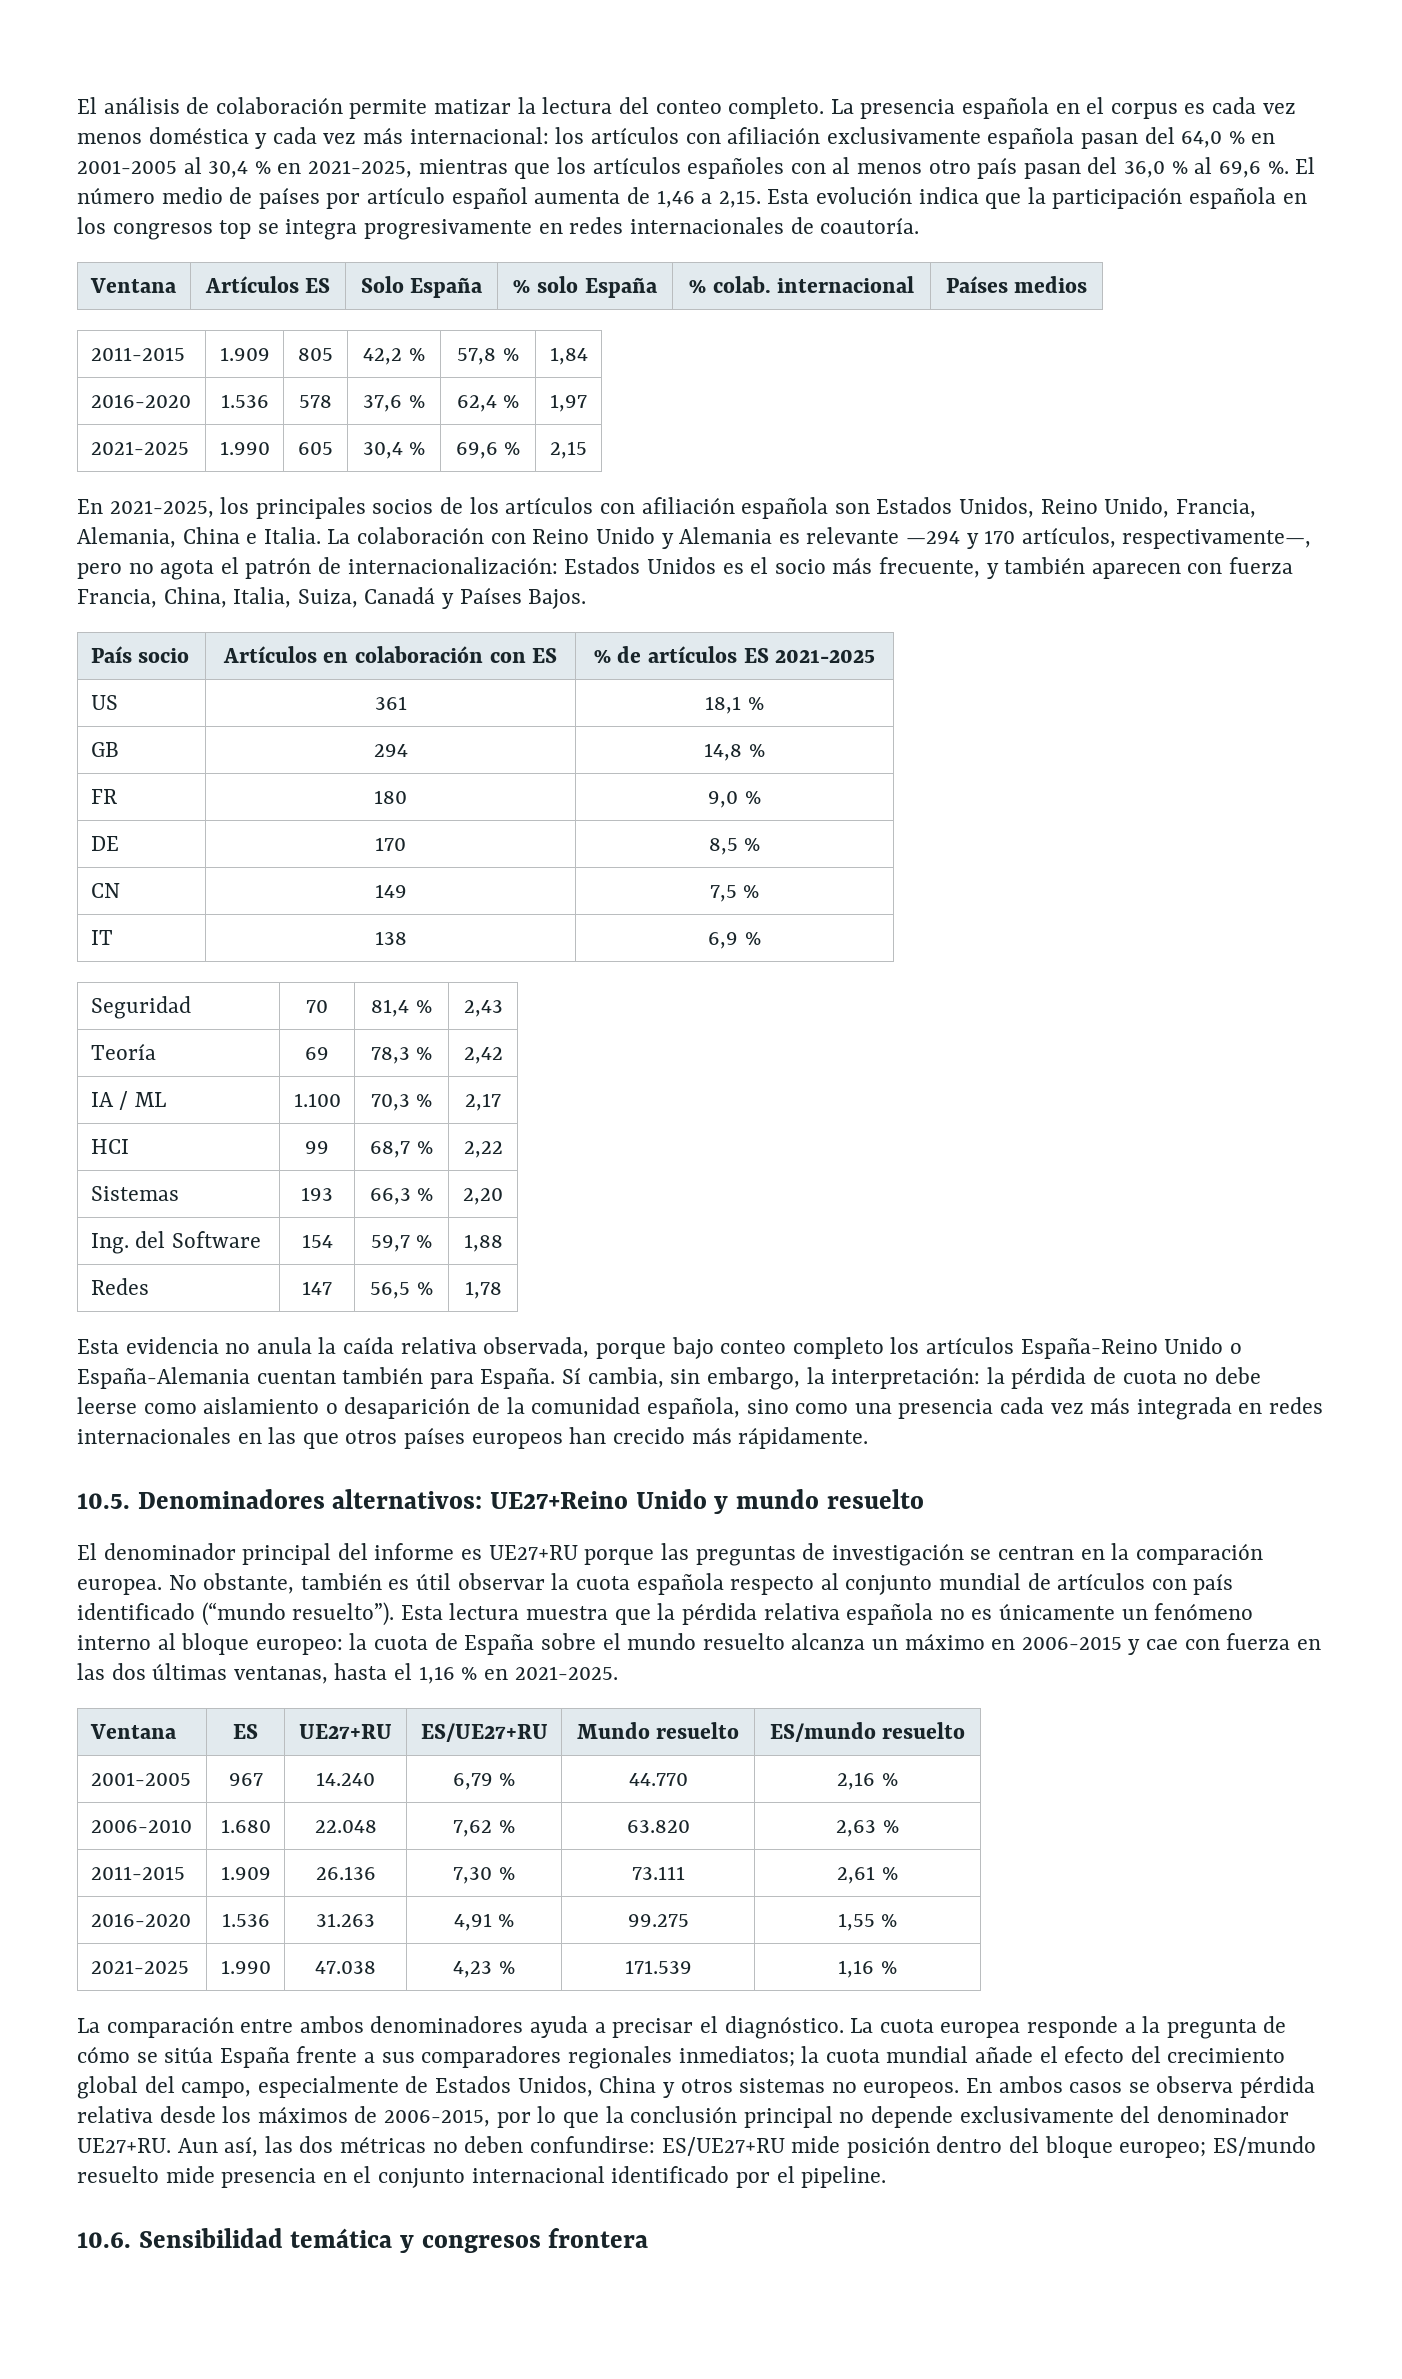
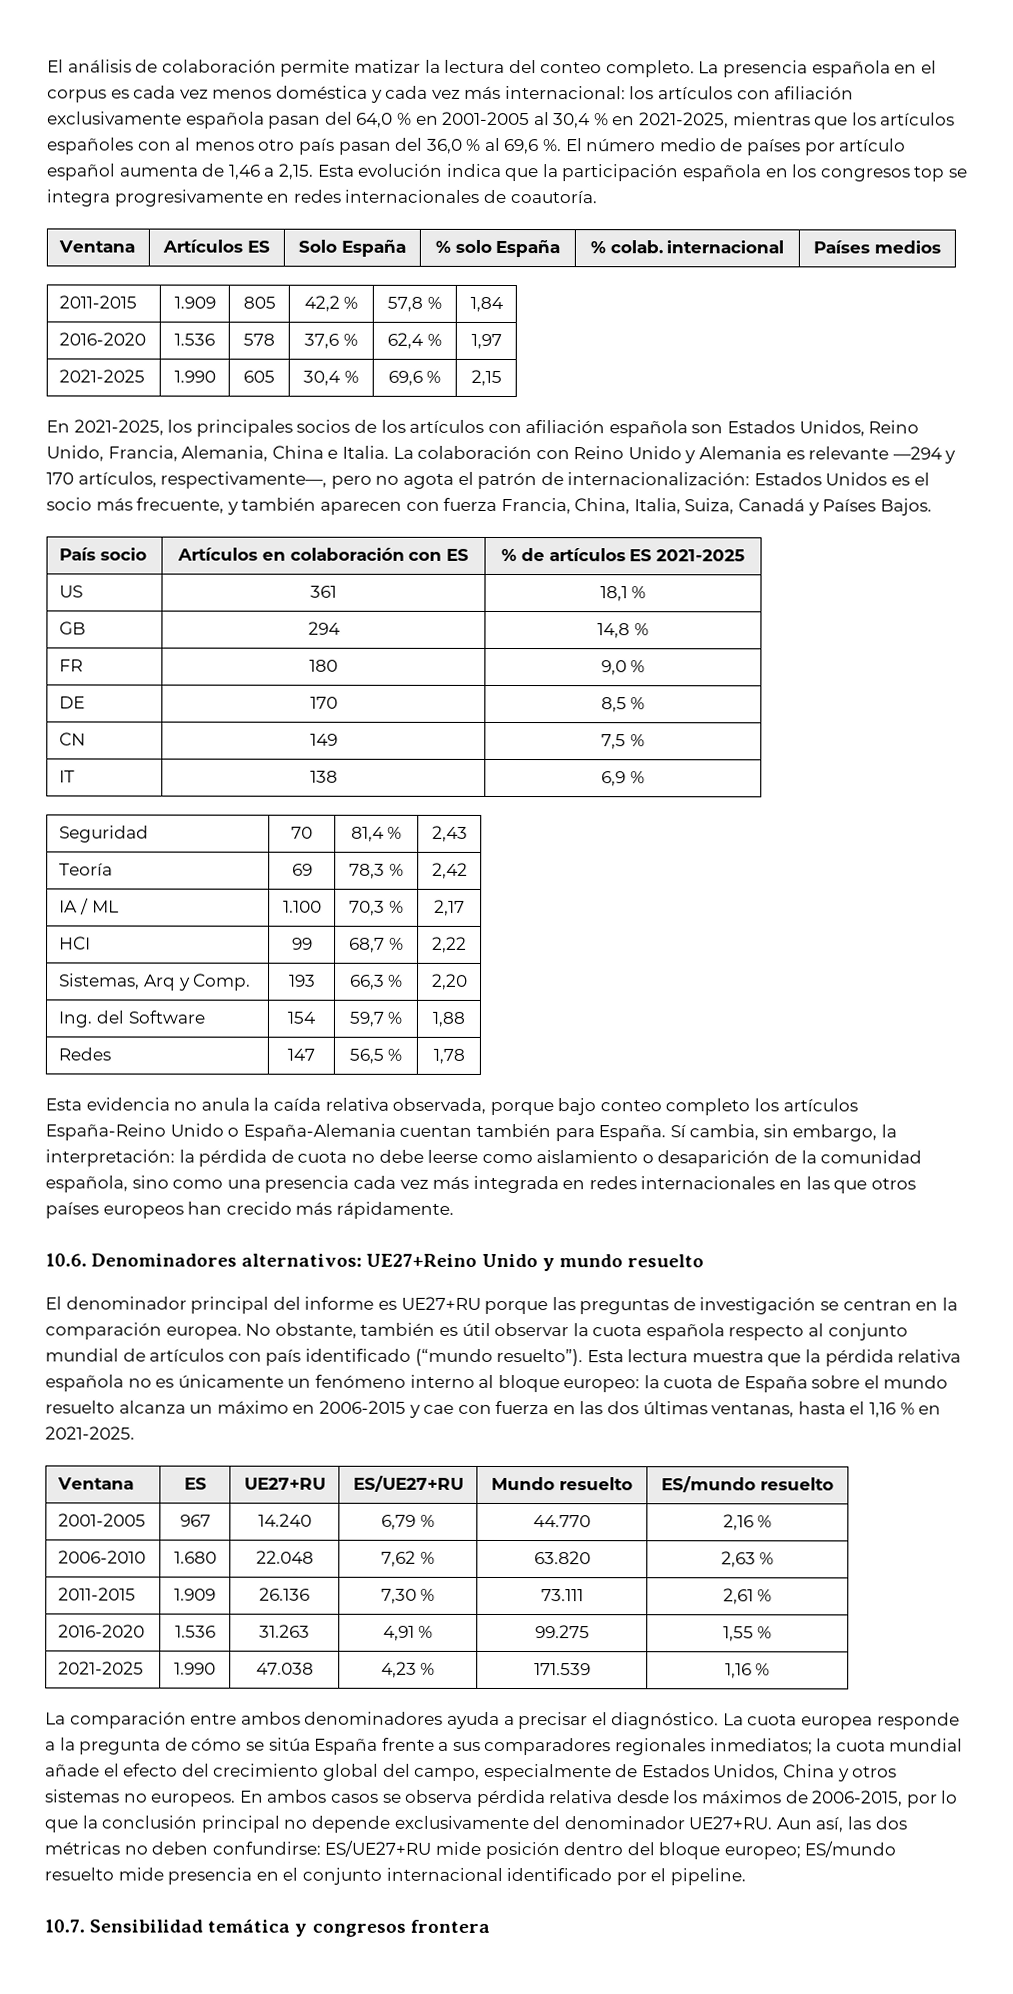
- Sistemas | 193 | 66,3 % | 2,20
+ Sistemas, Arq y Comp. | 193 | 66,3 % | 2,20
- 10.5. Denominadores alternativos: UE27+Reino Unido y mundo resuelto
+ 10.6. Denominadores alternativos: UE27+Reino Unido y mundo resuelto
- 10.6. Sensibilidad temática y congresos frontera
+ 10.7. Sensibilidad temática y congresos frontera

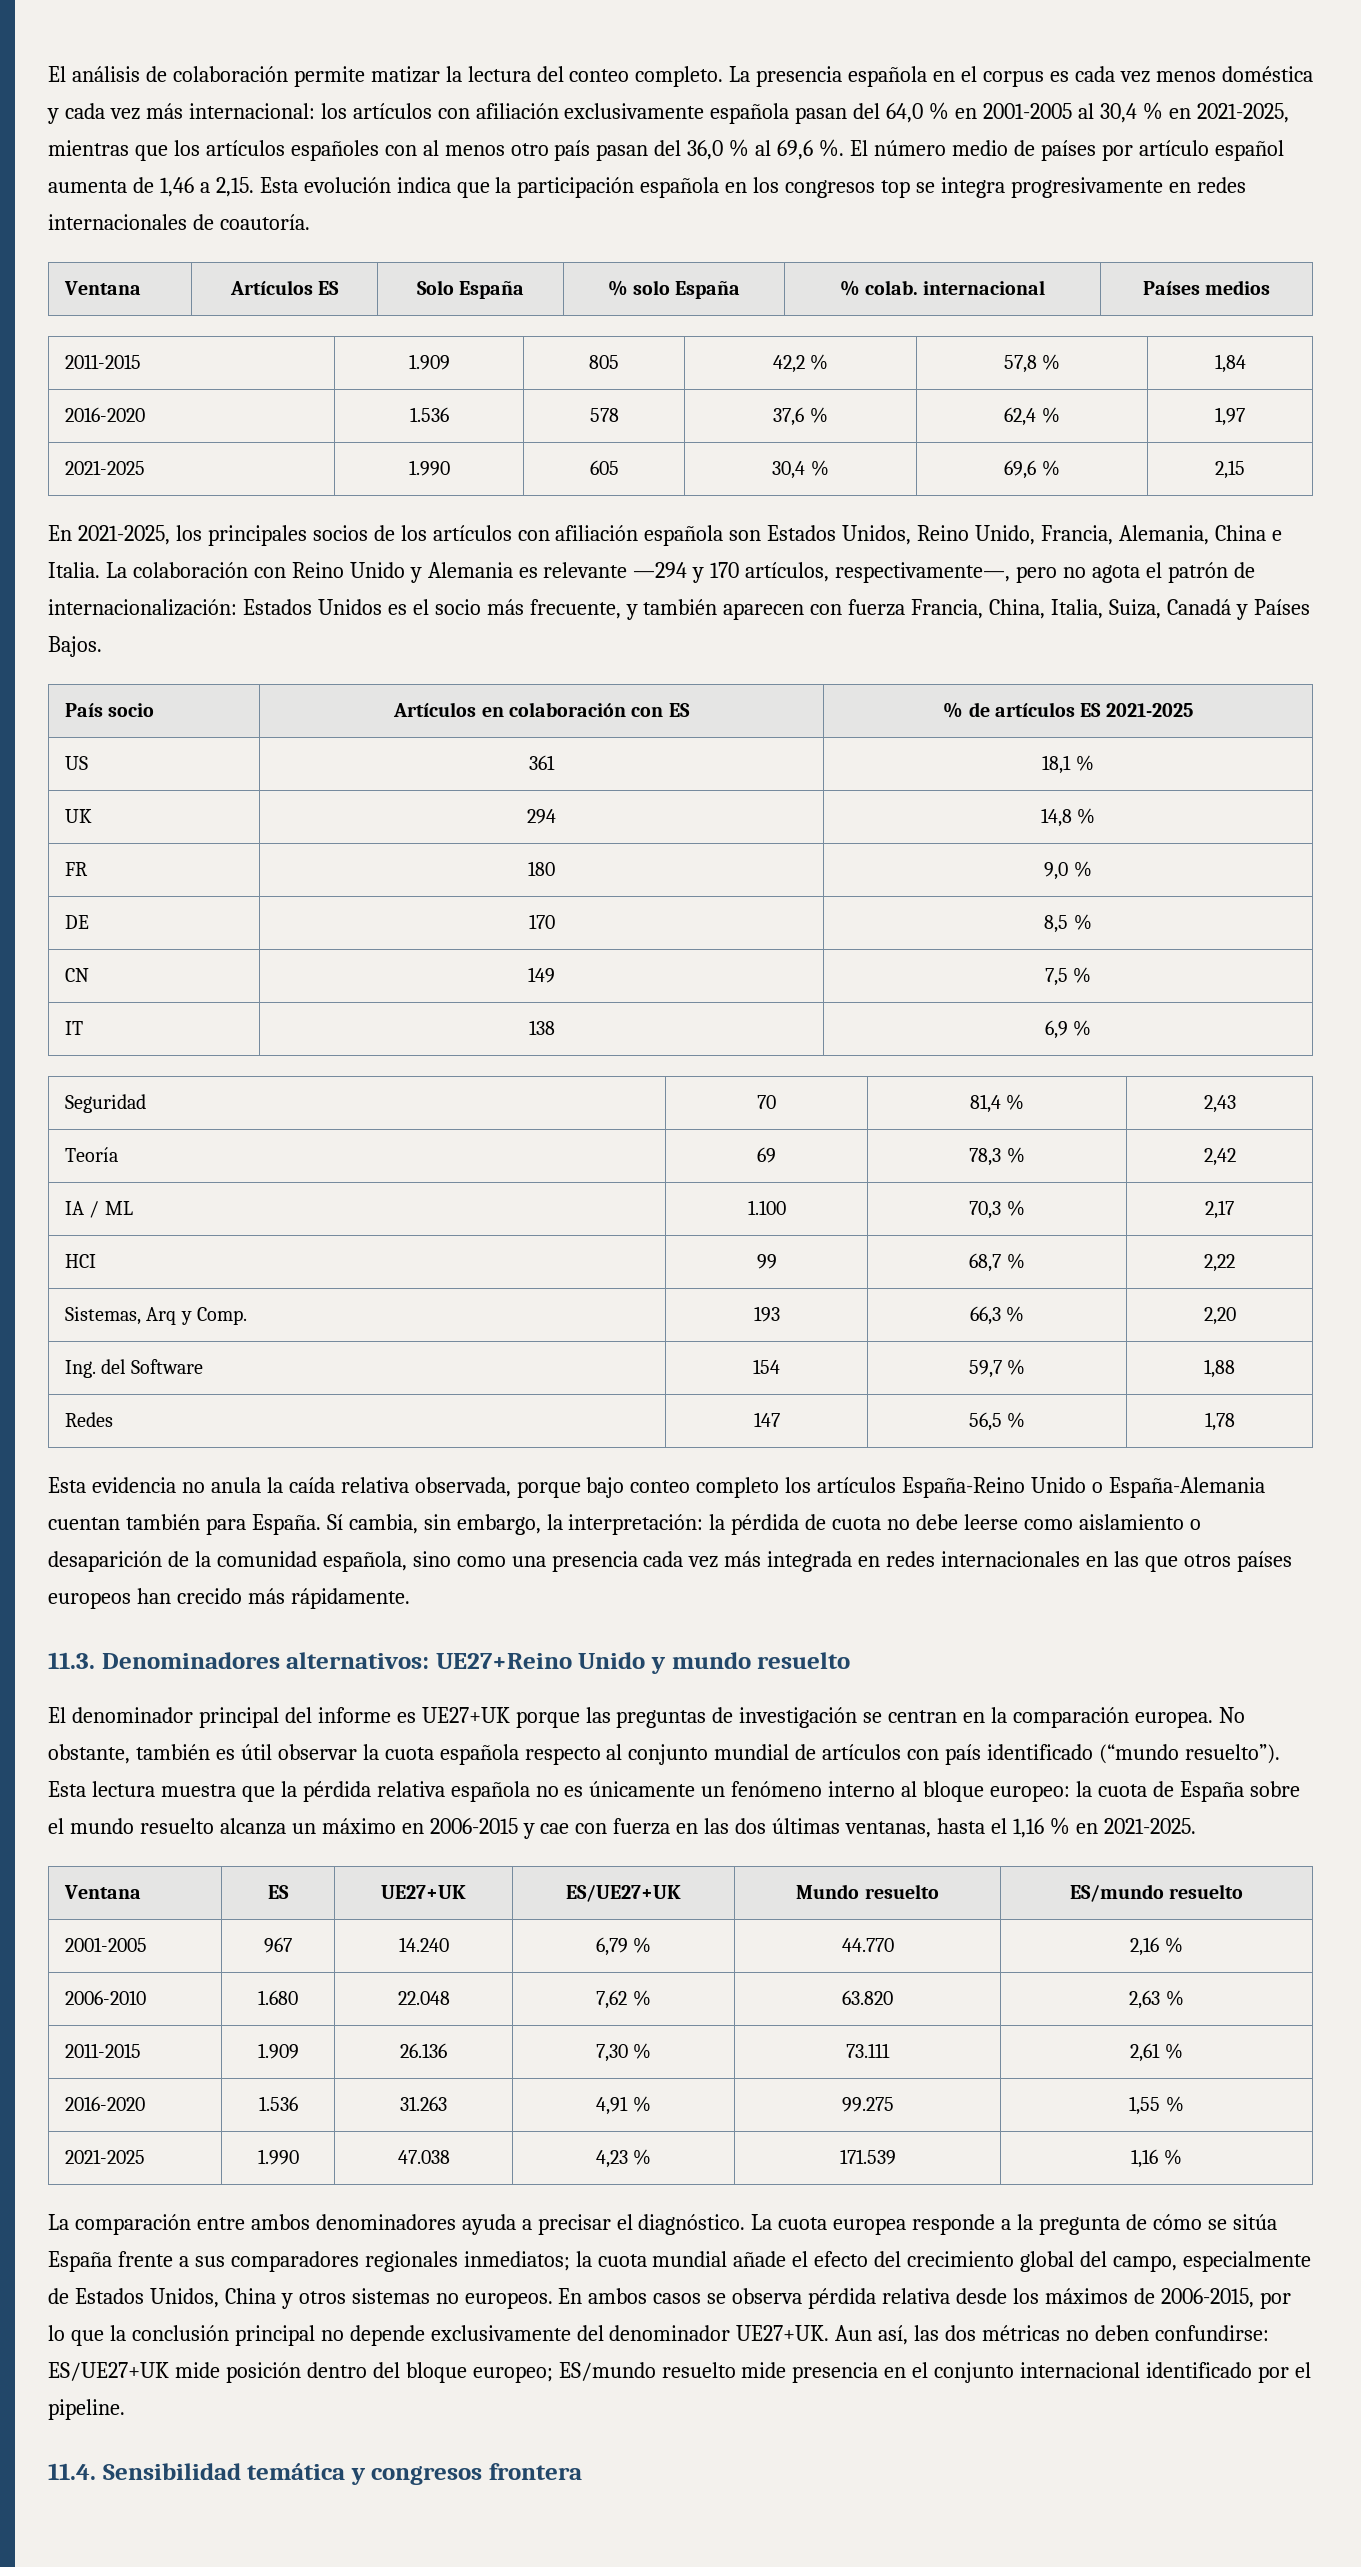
- GB | 294 | 14,8 %
+ UK | 294 | 14,8 %
- 10.6. Denominadores alternativos: UE27+Reino Unido y mundo resuelto
+ 11.3. Denominadores alternativos: UE27+Reino Unido y mundo resuelto
- El denominador principal del informe es UE27+RU porque las preguntas de investigación se centran en la comparación europea.
+ El denominador principal del informe es UE27+UK porque las preguntas de investigación se centran en la comparación europea.
- Ventana | ES | UE27+RU | ES/UE27+RU | Mundo resuelto | ES/mundo resuelto
+ Ventana | ES | UE27+UK | ES/UE27+UK | Mundo resuelto | ES/mundo resuelto
- En ambos casos se observa pérdida relativa desde los máximos de 2006-2015, por lo que la conclusión principal no depende exclusivamente del denominador UE27+RU.
+ En ambos casos se observa pérdida relativa desde los máximos de 2006-2015, por lo que la conclusión principal no depende exclusivamente del denominador UE27+UK.
- Aun así, las dos métricas no deben confundirse: ES/UE27+RU mide posición dentro del bloque europeo; ES/mundo resuelto mide presencia en el conjunto internacional identificado por el pipeline.
+ Aun así, las dos métricas no deben confundirse: ES/UE27+UK mide posición dentro del bloque europeo; ES/mundo resuelto mide presencia en el conjunto internacional identificado por el pipeline.
- 10.7. Sensibilidad temática y congresos frontera
+ 11.4. Sensibilidad temática y congresos frontera

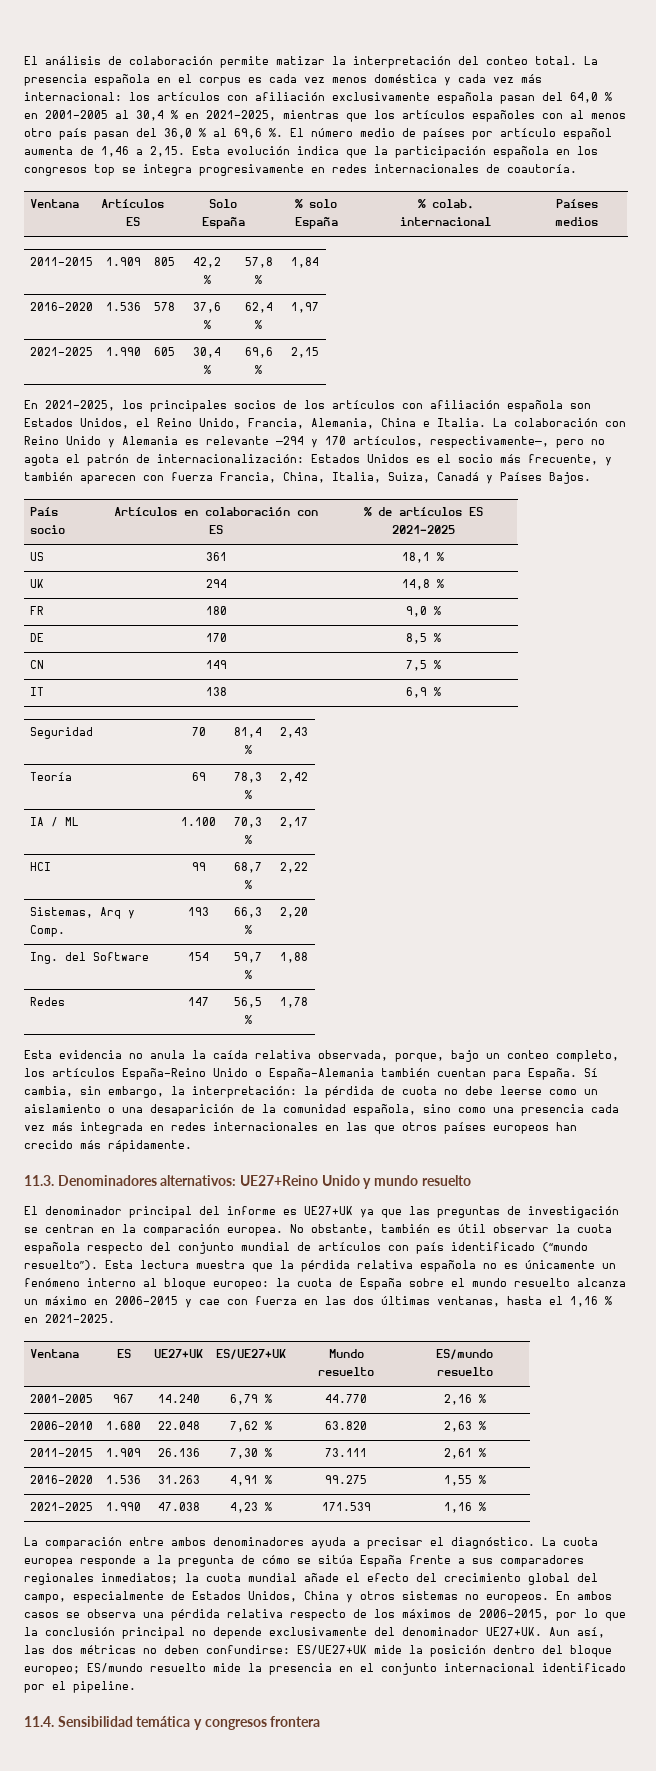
- El análisis de colaboración permite matizar la lectura del conteo completo.
+ El análisis de colaboración permite matizar la interpretación del conteo total.
- En 2021-2025, los principales socios de los artículos con afiliación española son Estados Unidos, Reino Unido, Francia, Alemania, China e Italia.
+ En 2021-2025, los principales socios de los artículos con afiliación española son Estados Unidos, el Reino Unido, Francia, Alemania, China e Italia.
- Esta evidencia no anula la caída relativa observada, porque bajo conteo completo los artículos España-Reino Unido o España-Alemania cuentan también para España.
+ Esta evidencia no anula la caída relativa observada, porque, bajo un conteo completo, los artículos España-Reino Unido o España-Alemania también cuentan para España.
- Sí cambia, sin embargo, la interpretación: la pérdida de cuota no debe leerse como aislamiento o desaparición de la comunidad española, sino como una presencia cada vez más integrada en redes internacionales en las que otros países europeos han crecido más rápidamente.
+ Sí cambia, sin embargo, la interpretación: la pérdida de cuota no debe leerse como un aislamiento o una desaparición de la comunidad española, sino como una presencia cada vez más integrada en redes internacionales en las que otros países europeos han crecido más rápidamente.
- El denominador principal del informe es UE27+UK porque las preguntas de investigación se centran en la comparación europea.
+ El denominador principal del informe es UE27+UK ya que las preguntas de investigación se centran en la comparación europea.
- No obstante, también es útil observar la cuota española respecto al conjunto mundial de artículos con país identificado (“mundo resuelto”).
+ No obstante, también es útil observar la cuota española respecto del conjunto mundial de artículos con país identificado (“mundo resuelto”).
- En ambos casos se observa pérdida relativa desde los máximos de 2006-2015, por lo que la conclusión principal no depende exclusivamente del denominador UE27+UK.
+ En ambos casos se observa una pérdida relativa respecto de los máximos de 2006-2015, por lo que la conclusión principal no depende exclusivamente del denominador UE27+UK.
- Aun así, las dos métricas no deben confundirse: ES/UE27+UK mide posición dentro del bloque europeo; ES/mundo resuelto mide presencia en el conjunto internacional identificado por el pipeline.
+ Aun así, las dos métricas no deben confundirse: ES/UE27+UK mide la posición dentro del bloque europeo; ES/mundo resuelto mide la presencia en el conjunto internacional identificado por el pipeline.

